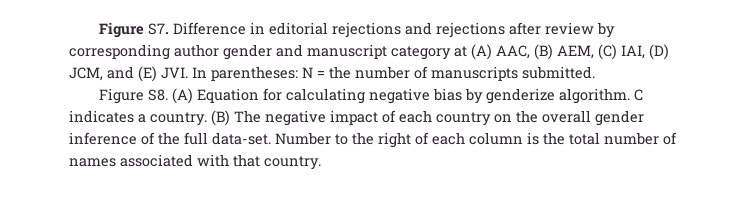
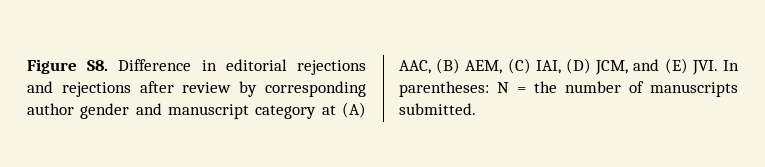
- Figure S7. Difference in editorial rejections and rejections after review by corresponding author gender and manuscript category at (A) AAC, (B) AEM, (C) IAI, (D) JCM, and (E) JVI. In parentheses: N = the number of manuscripts submitted.
+ Figure S8. Difference in editorial rejections and rejections after review by corresponding author gender and manuscript category at (A) AAC, (B) AEM, (C) IAI, (D) JCM, and (E) JVI. In parentheses: N = the number of manuscripts submitted.
- Figure S8. (A) Equation for calculating negative bias by genderize algorithm. C indicates a country. (B) The negative impact of each country on the overall gender inference of the full data-set. Number to the right of each column is the total number of names associated with that country.

